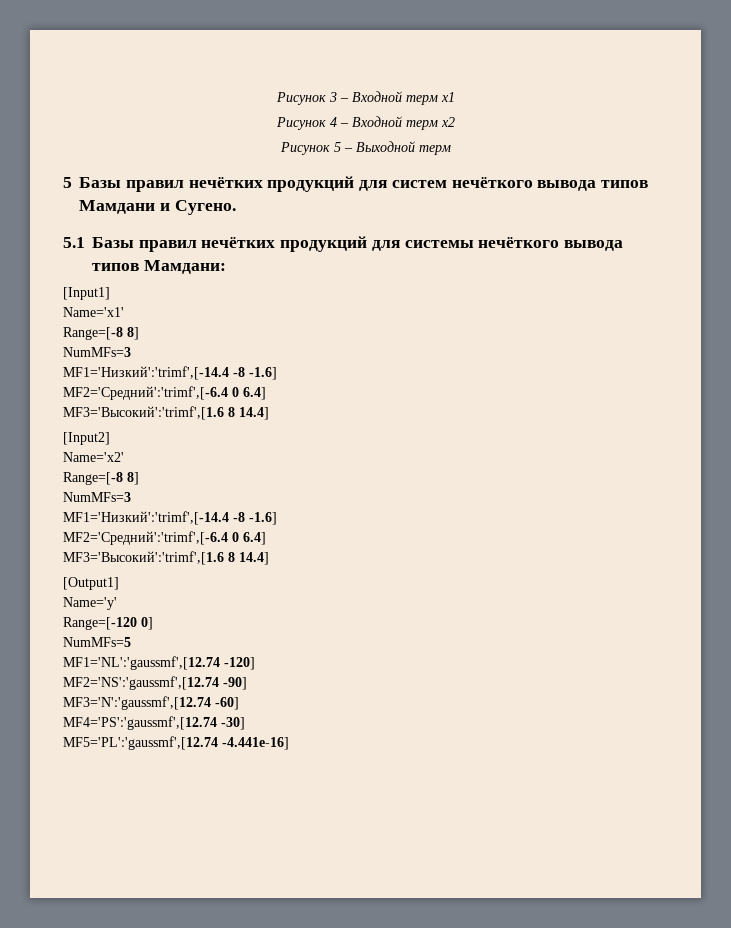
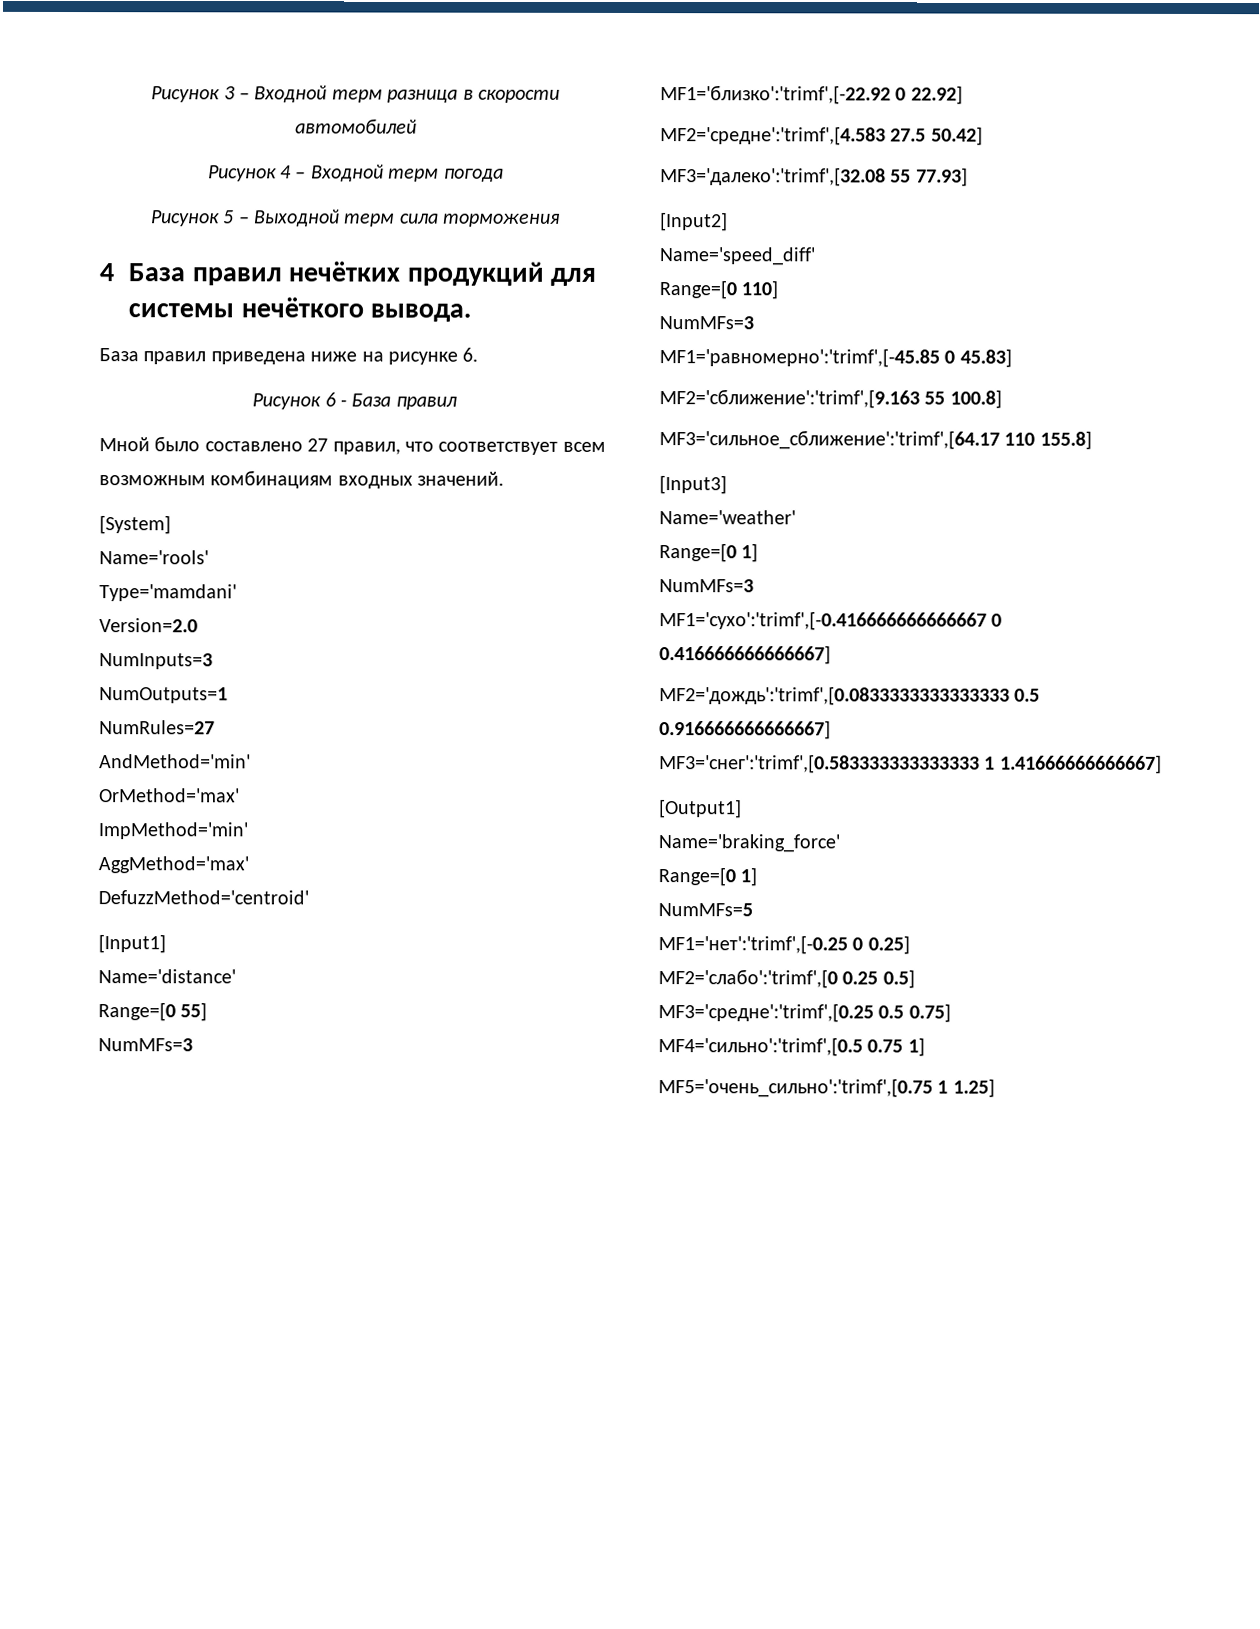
- Рисунок 3 – Входной терм x1
+ Рисунок 3 – Входной терм разница в скорости автомобилей
- Рисунок 4 – Входной терм x2
+ Рисунок 4 – Входной терм погода
- Рисунок 5 – Выходной терм
- 5 Базы правил нечётких продукций для систем нечёткого вывода типов Мамдани и Сугено.
- 5.1 Базы правил нечётких продукций для системы нечёткого вывода типов Мамдани:
+ Рисунок 5 – Выходной терм сила торможения
+ 4 База правил нечётких продукций для системы нечёткого вывода.
+ База правил приведена ниже на рисунке 6.
+ Рисунок 6 - База правил
+ Мной было составлено 27 правил, что соответствует всем возможным комбинациям входных значений.
+ [System]
+ Name='rools'
+ Type='mamdani'
+ Version=2.0
+ NumInputs=3
+ NumOutputs=1
+ NumRules=27
+ AndMethod='min'
+ OrMethod='max'
+ ImpMethod='min'
+ AggMethod='max'
+ DefuzzMethod='centroid'
  [Input1]
- Name='x1'
- Range=[-8 8]
+ Name='distance'
+ Range=[0 55]
  NumMFs=3
- MF1='Низкий':'trimf',[-14.4 -8 -1.6]
- MF2='Средний':'trimf',[-6.4 0 6.4]
- MF3='Высокий':'trimf',[1.6 8 14.4]
+ MF1='близко':'trimf',[-22.92 0 22.92]
+ MF2='средне':'trimf',[4.583 27.5 50.42]
+ MF3='далеко':'trimf',[32.08 55 77.93]
  [Input2]
- Name='x2'
- Range=[-8 8]
+ Name='speed_diff'
+ Range=[0 110]
  NumMFs=3
- MF1='Низкий':'trimf',[-14.4 -8 -1.6]
- MF2='Средний':'trimf',[-6.4 0 6.4]
- MF3='Высокий':'trimf',[1.6 8 14.4]
+ MF1='равномерно':'trimf',[-45.85 0 45.83]
+ MF2='сближение':'trimf',[9.163 55 100.8]
+ MF3='сильное_сближение':'trimf',[64.17 110 155.8]
+ [Input3]
+ Name='weather'
+ Range=[0 1]
+ NumMFs=3
+ MF1='сухо':'trimf',[-0.416666666666667 0 0.416666666666667]
+ MF2='дождь':'trimf',[0.0833333333333333 0.5 0.916666666666667]
+ MF3='снег':'trimf',[0.583333333333333 1 1.41666666666667]
  [Output1]
- Name='y'
- Range=[-120 0]
+ Name='braking_force'
+ Range=[0 1]
  NumMFs=5
- MF1='NL':'gaussmf',[12.74 -120]
- MF2='NS':'gaussmf',[12.74 -90]
- MF3='N':'gaussmf',[12.74 -60]
- MF4='PS':'gaussmf',[12.74 -30]
- MF5='PL':'gaussmf',[12.74 -4.441e-16]
+ MF1='нет':'trimf',[-0.25 0 0.25]
+ MF2='слабо':'trimf',[0 0.25 0.5]
+ MF3='средне':'trimf',[0.25 0.5 0.75]
+ MF4='сильно':'trimf',[0.5 0.75 1]
+ MF5='очень_сильно':'trimf',[0.75 1 1.25]

